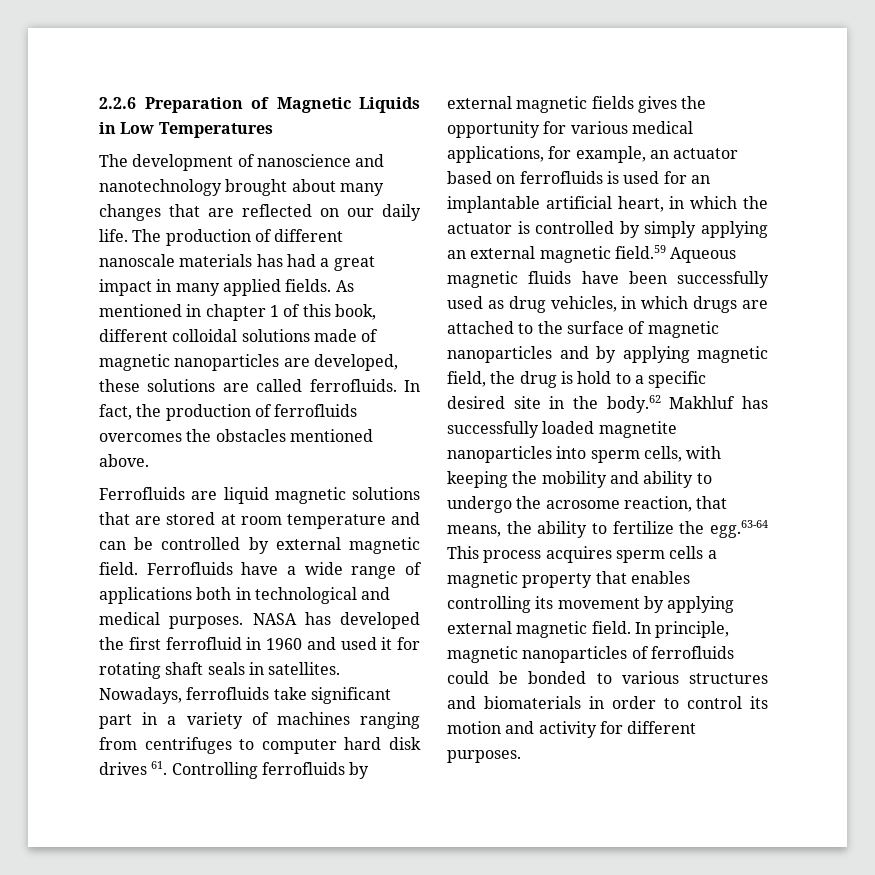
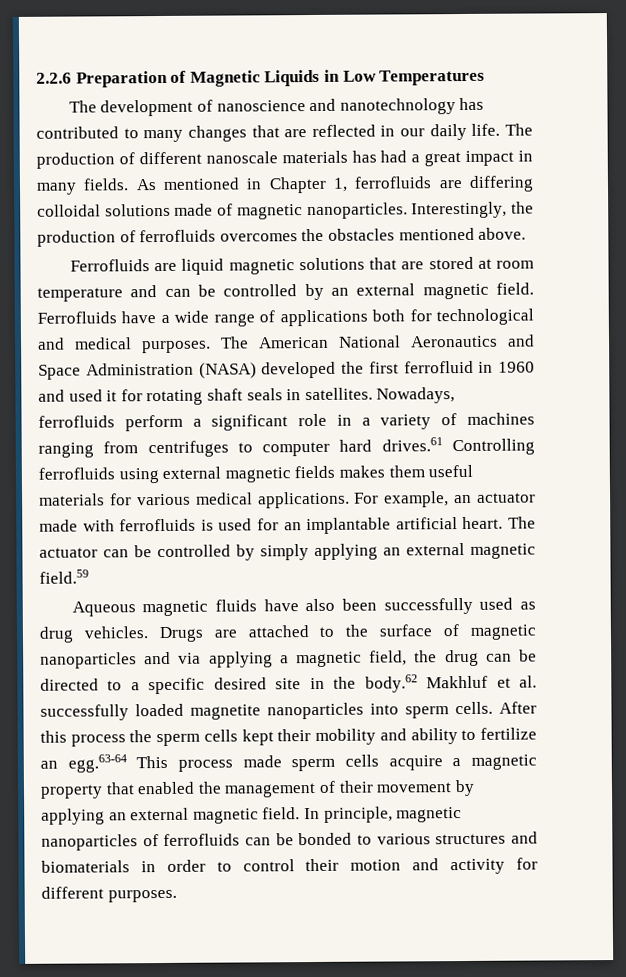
- The development of nanoscience and nanotechnology brought about many changes that are reflected on our daily life.
+ The development of nanoscience and nanotechnology has contributed to many changes that are reflected in our daily life.
- The production of different nanoscale materials has had a great impact in many applied fields.
+ The production of different nanoscale materials has had a great impact in many fields.
- As mentioned in chapter 1 of this book, different colloidal solutions made of magnetic nanoparticles are developed, these solutions are called ferrofluids. In fact, the production of ferrofluids overcomes the obstacles mentioned above.
+ As mentioned in Chapter 1, ferrofluids are differing colloidal solutions made of magnetic nanoparticles. Interestingly, the production of ferrofluids overcomes the obstacles mentioned above.
- Ferrofluids are liquid magnetic solutions that are stored at room temperature and can be controlled by external magnetic field.
+ Ferrofluids are liquid magnetic solutions that are stored at room temperature and can be controlled by an external magnetic field.
- Ferrofluids have a wide range of applications both in technological and medical purposes.
+ Ferrofluids have a wide range of applications both for technological and medical purposes.
- NASA has developed the first ferrofluid in 1960 and used it for rotating shaft seals in satellites.
+ The American National Aeronautics and Space Administration (NASA) developed the first ferrofluid in 1960 and used it for rotating shaft seals in satellites.
- Nowadays, ferrofluids take significant part in a variety of machines ranging from centrifuges to computer hard disk drives 61. Controlling ferrofluids by external magnetic fields gives the opportunity for various medical applications, for example, an actuator based on ferrofluids is used for an implantable artificial heart, in which the actuator is controlled by simply applying an external magnetic field.59 Aqueous magnetic fluids have been successfully used as drug vehicles, in which drugs are attached to the surface of magnetic nanoparticles and by applying magnetic field, the drug is hold to a specific desired site in the body.62 Makhluf has successfully loaded magnetite nanoparticles into sperm cells, with keeping the mobility and ability to undergo the acrosome reaction, that means, the ability to fertilize the egg.63-64 This process acquires sperm cells a magnetic property that enables controlling its movement by applying external magnetic field.
+ Nowadays, ferrofluids perform a significant role in a variety of machines ranging from centrifuges to computer hard drives.61 Controlling ferrofluids using external magnetic fields makes them useful materials for various medical applications. For example, an actuator made with ferrofluids is used for an implantable artificial heart. The actuator can be controlled by simply applying an external magnetic field.59
+ Aqueous magnetic fluids have also been successfully used as drug vehicles. Drugs are attached to the surface of magnetic nanoparticles and via applying a magnetic field, the drug can be directed to a specific desired site in the body.62 Makhluf et al. successfully loaded magnetite nanoparticles into sperm cells. After this process the sperm cells kept their mobility and ability to fertilize an egg.63-64 This process made sperm cells acquire a magnetic property that enabled the management of their movement by applying an external magnetic field.
- In principle, magnetic nanoparticles of ferrofluids could be bonded to various structures and biomaterials in order to control its motion and activity for different purposes.
+ In principle, magnetic nanoparticles of ferrofluids can be bonded to various structures and biomaterials in order to control their motion and activity for different purposes.

